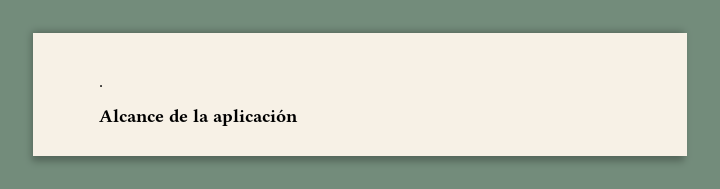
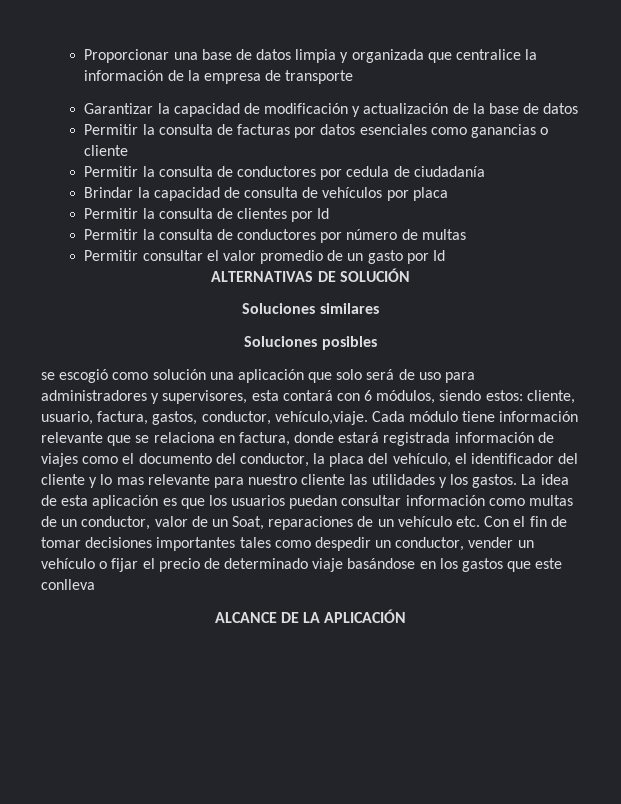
- .
- Alcance de la aplicación
+ Proporcionar una base de datos limpia y organizada que centralice la información de la empresa de transporte
+ Garantizar la capacidad de modificación y actualización de la base de datos
+ Permitir la consulta de facturas por datos esenciales como ganancias o cliente
+ Permitir la consulta de conductores por cedula de ciudadanía
+ Brindar la capacidad de consulta de vehículos por placa
+ Permitir la consulta de clientes por Id
+ Permitir la consulta de conductores por número de multas
+ Permitir consultar el valor promedio de un gasto por Id
+ ALTERNATIVAS DE SOLUCIÓN
+ Soluciones similares
+ Soluciones posibles
+ se escogió como solución una aplicación que solo será de uso para administradores y supervisores, esta contará con 6 módulos, siendo estos: cliente, usuario, factura, gastos, conductor, vehículo,viaje. Cada módulo tiene información relevante que se relaciona en factura, donde estará registrada información de viajes como el documento del conductor, la placa del vehículo, el identificador del cliente y lo mas relevante para nuestro cliente las utilidades y los gastos. La idea de esta aplicación es que los usuarios puedan consultar información como multas de un conductor, valor de un Soat, reparaciones de un vehículo etc. Con el fin de tomar decisiones importantes tales como despedir un conductor, vender un vehículo o fijar el precio de determinado viaje basándose en los gastos que este conlleva
+ ALCANCE DE LA APLICACIÓN

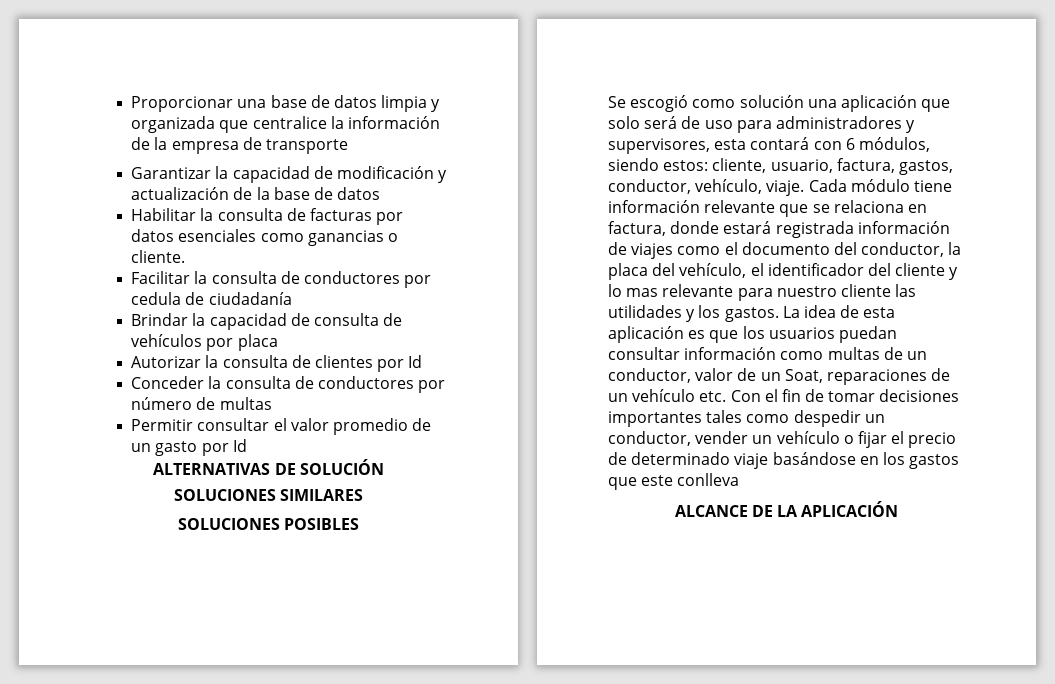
- Permitir la consulta de facturas por datos esenciales como ganancias o cliente
- Permitir la consulta de conductores por cedula de ciudadanía
+ Habilitar la consulta de facturas por datos esenciales como ganancias o cliente.
+ Facilitar la consulta de conductores por cedula de ciudadanía
- Permitir la consulta de clientes por Id
+ Autorizar la consulta de clientes por Id
- Permitir la consulta de conductores por número de multas
+ Conceder la consulta de conductores por número de multas
- Soluciones similares
- Soluciones posibles
- se escogió como solución una aplicación que solo será de uso para administradores y supervisores, esta contará con 6 módulos, siendo estos: cliente, usuario, factura, gastos, conductor, vehículo,viaje.
+ SOLUCIONES SIMILARES
+ SOLUCIONES POSIBLES
+ Se escogió como solución una aplicación que solo será de uso para administradores y supervisores, esta contará con 6 módulos, siendo estos: cliente, usuario, factura, gastos, conductor, vehículo, viaje.

